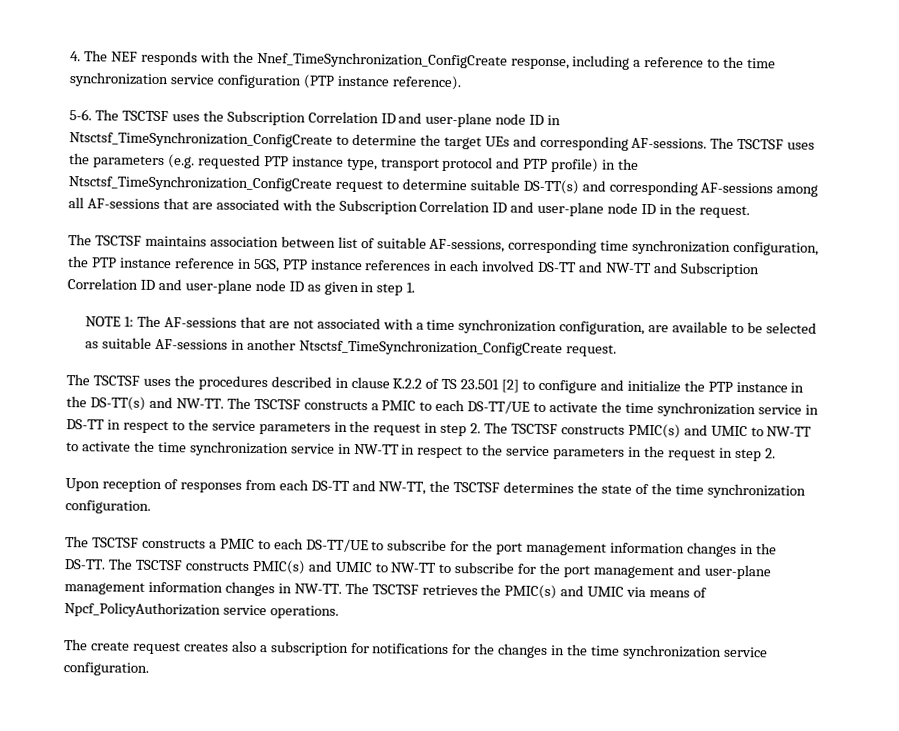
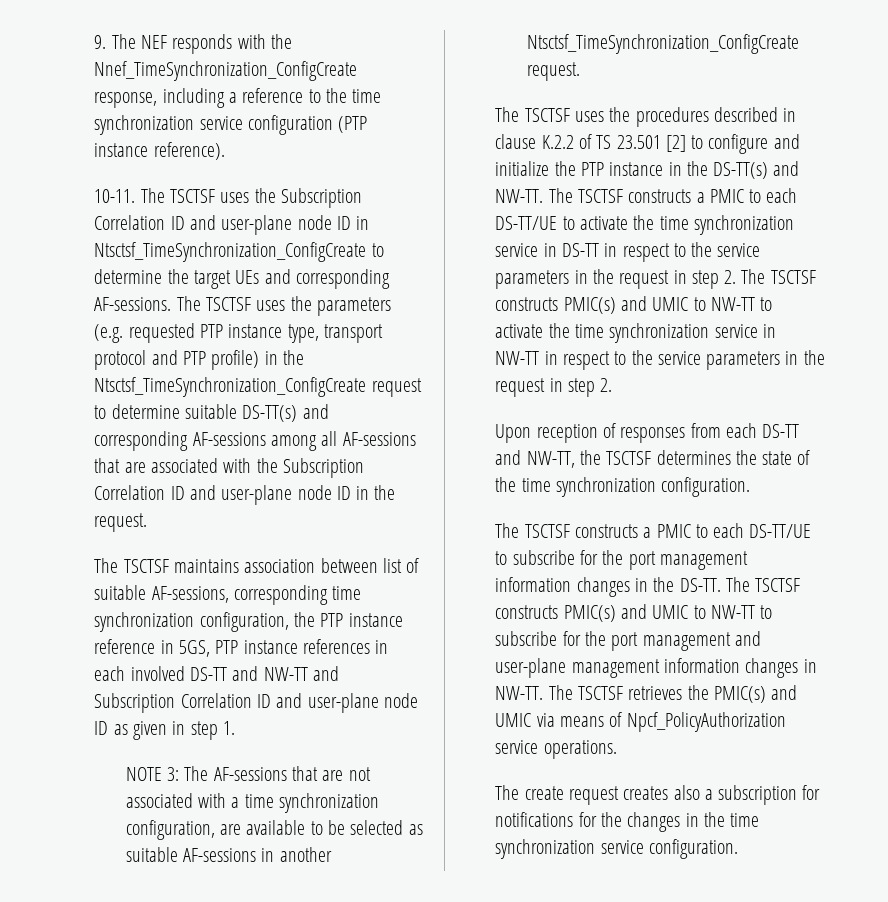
- 4. The NEF responds with the Nnef_TimeSynchronization_ConfigCreate response, including a reference to the time synchronization service configuration (PTP instance reference).
+ 9. The NEF responds with the Nnef_TimeSynchronization_ConfigCreate response, including a reference to the time synchronization service configuration (PTP instance reference).
- 5-6.
+ 10-11.
- NOTE 1: The AF-sessions that are not associated with a time synchronization configuration, are available to be selected as suitable AF-sessions in another Ntsctsf_TimeSynchronization_ConfigCreate request.
+ NOTE 3: The AF-sessions that are not associated with a time synchronization configuration, are available to be selected as suitable AF-sessions in another Ntsctsf_TimeSynchronization_ConfigCreate request.

